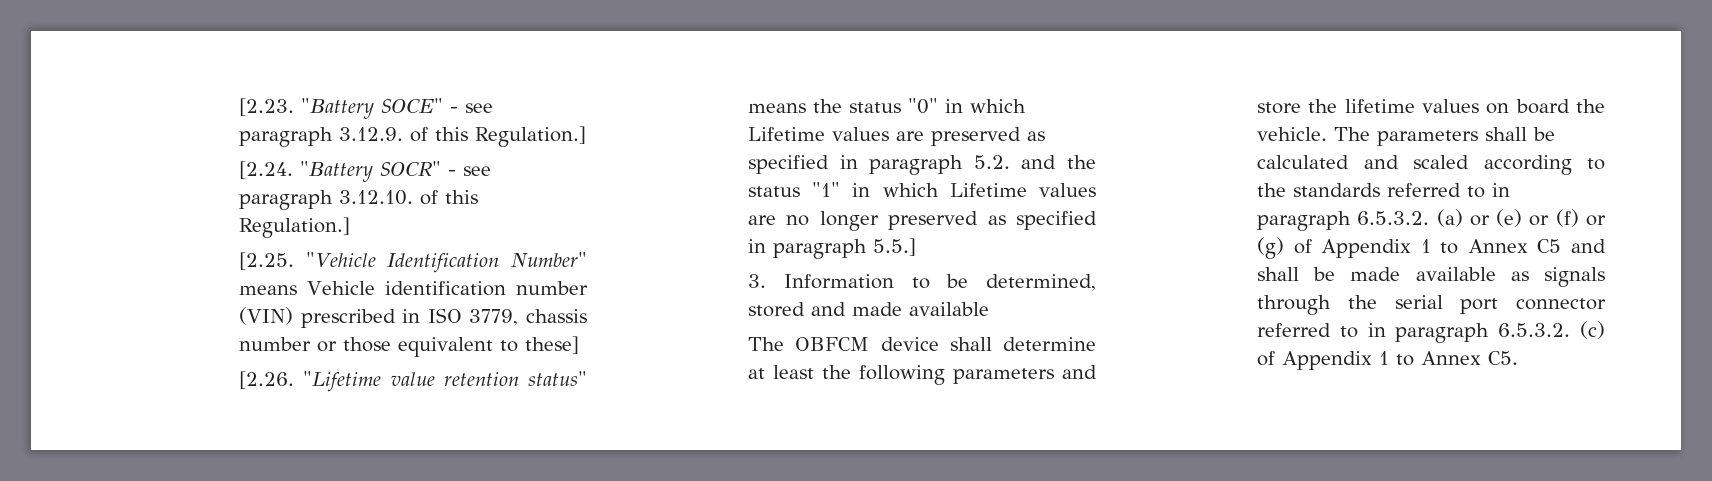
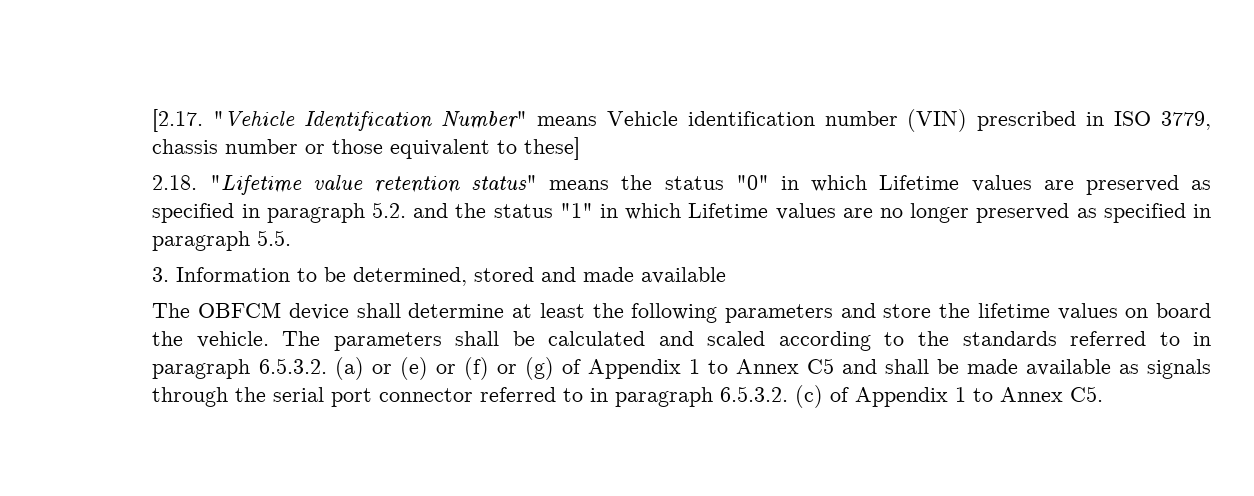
- [2.23. "Battery SOCE" - see paragraph 3.12.9. of this Regulation.]
- [2.24. "Battery SOCR" - see paragraph 3.12.10. of this Regulation.]
- [2.25. "Vehicle Identification Number" means Vehicle identification number (VIN) prescribed in ISO 3779, chassis number or those equivalent to these]
+ [2.17. "Vehicle Identification Number" means Vehicle identification number (VIN) prescribed in ISO 3779, chassis number or those equivalent to these]
- [2.26. "Lifetime value retention status" means the status "0" in which Lifetime values are preserved as specified in paragraph 5.2. and the status "1" in which Lifetime values are no longer preserved as specified in paragraph 5.5.]
+ 2.18. "Lifetime value retention status" means the status "0" in which Lifetime values are preserved as specified in paragraph 5.2. and the status "1" in which Lifetime values are no longer preserved as specified in paragraph 5.5.

